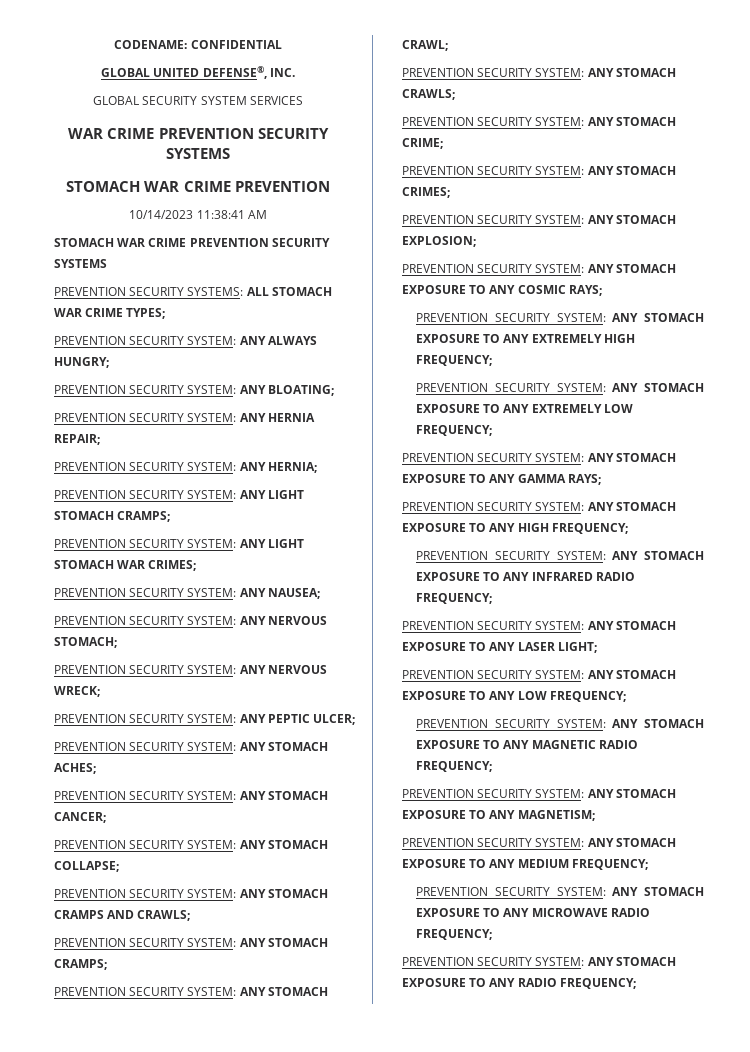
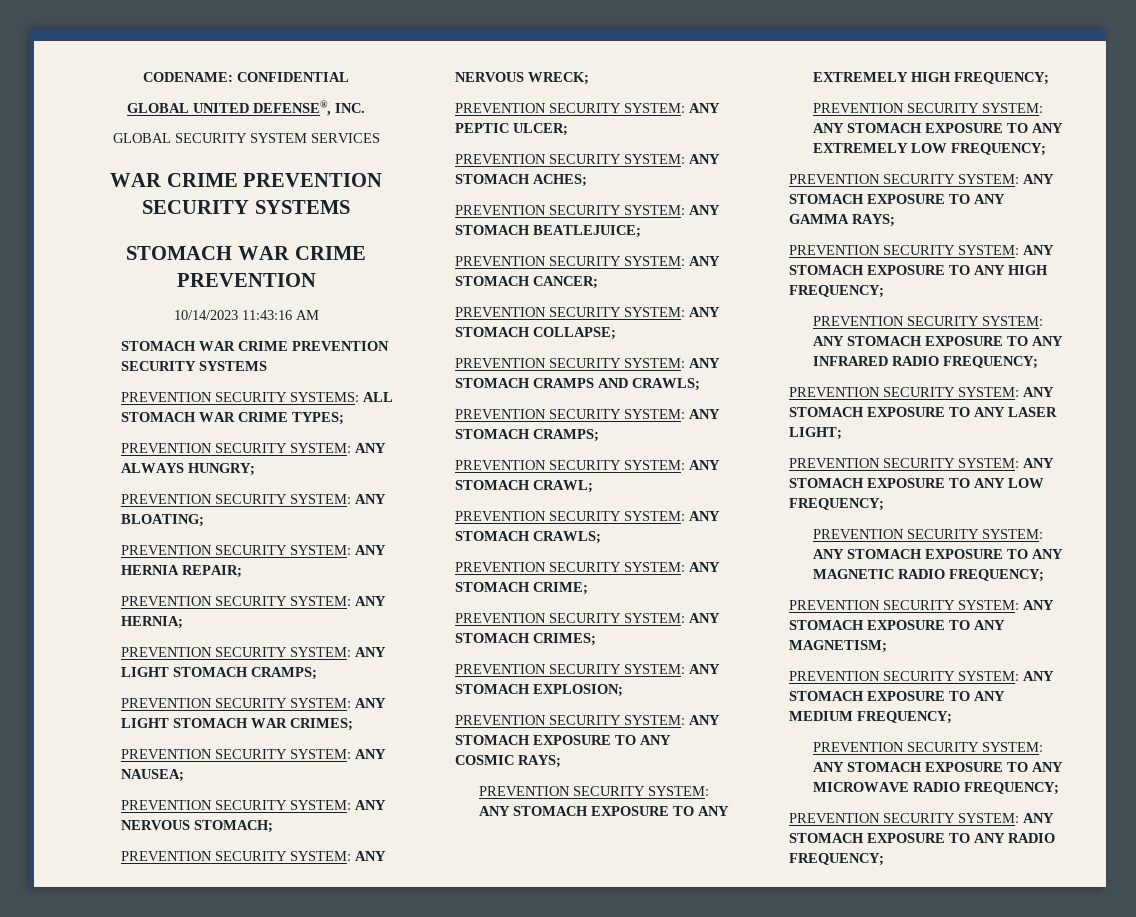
- 10/14/2023 11:38:41 AM
+ 10/14/2023 11:43:16 AM
+ PREVENTION SECURITY SYSTEM: ANY STOMACH BEATLEJUICE;

